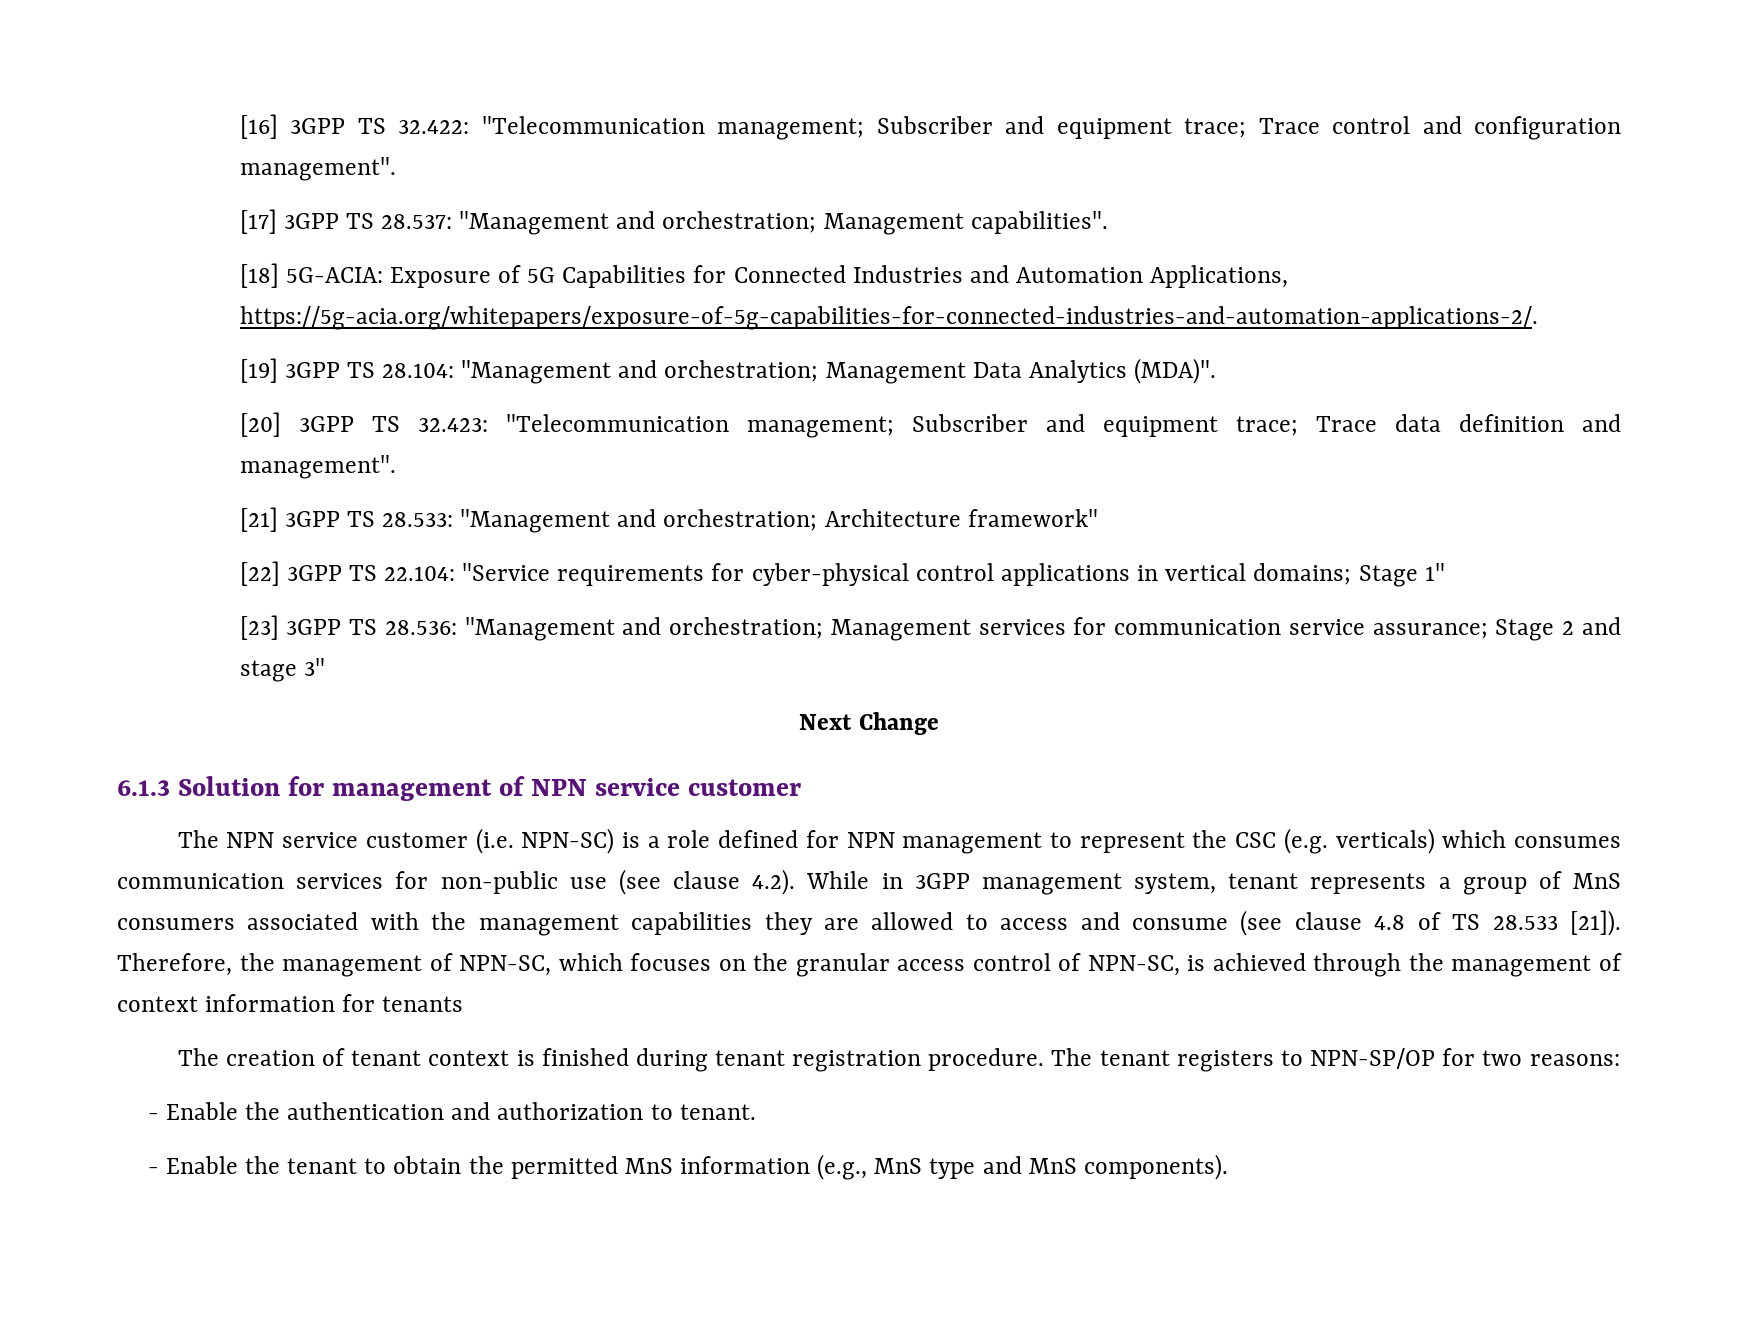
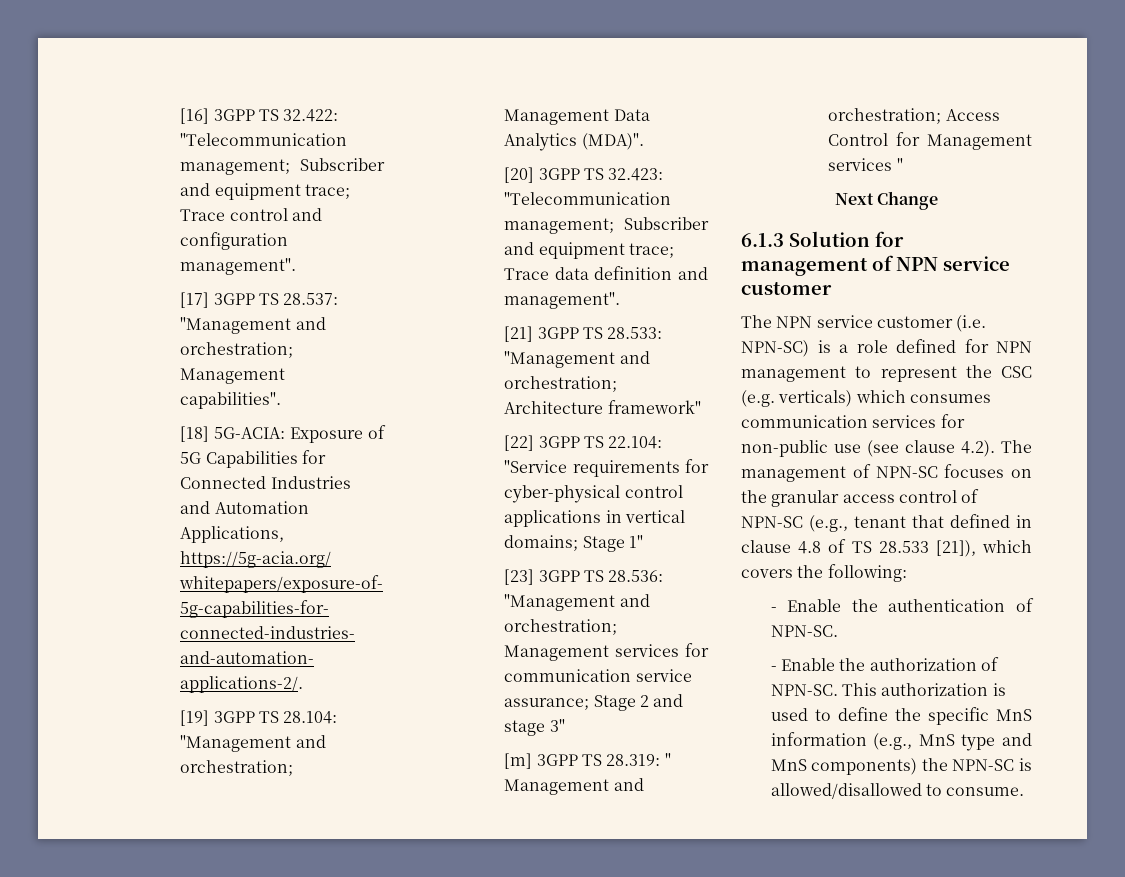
+ [m] 3GPP TS 28.319: " Management and orchestration; Access Control for Management services "
- The NPN service customer (i.e. NPN-SC) is a role defined for NPN management to represent the CSC (e.g. verticals) which consumes communication services for non-public use (see clause 4.2). While in 3GPP management system, tenant represents a group of MnS consumers associated with the management capabilities they are allowed to access and consume (see clause 4.8 of TS 28.533 [21]). Therefore, the management of NPN-SC, which focuses on the granular access control of NPN-SC, is achieved through the management of context information for tenants
- The creation of tenant context is finished during tenant registration procedure. The tenant registers to NPN-SP/OP for two reasons:
+ The NPN service customer (i.e. NPN-SC) is a role defined for NPN management to represent the CSC (e.g. verticals) which consumes communication services for non-public use (see clause 4.2). The management of NPN-SC focuses on the granular access control of NPN-SC (e.g., tenant that defined in clause 4.8 of TS 28.533 [21]), which covers the following:
- - Enable the authentication and authorization to tenant.
- - Enable the tenant to obtain the permitted MnS information (e.g., MnS type and MnS components).
+ - Enable the authentication of NPN-SC.
+ - Enable the authorization of NPN-SC. This authorization is used to define the specific MnS information (e.g., MnS type and MnS components) the NPN-SC is allowed/disallowed to consume.

